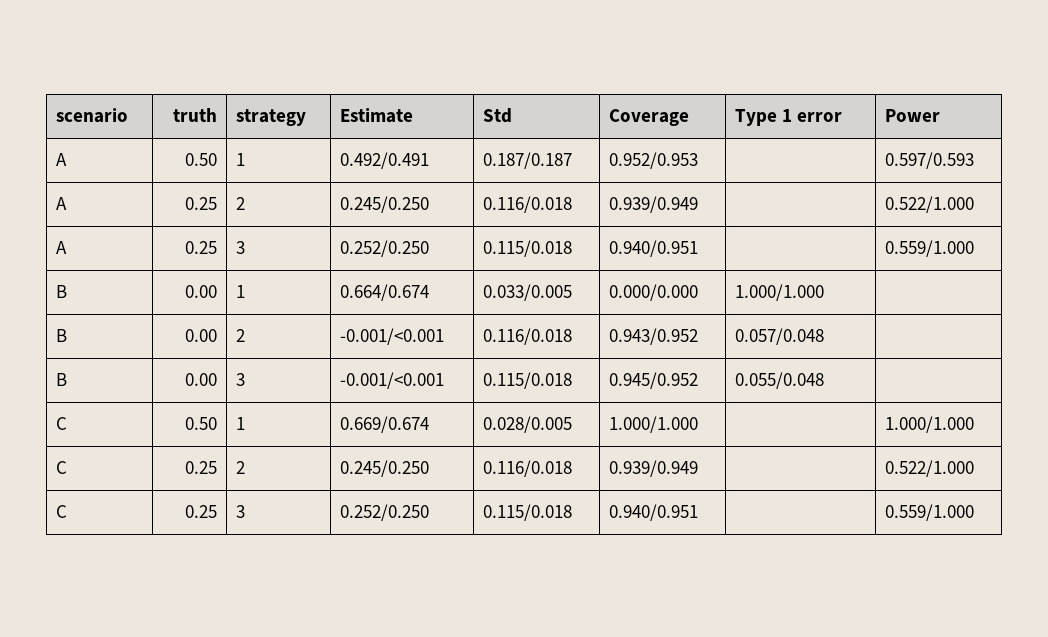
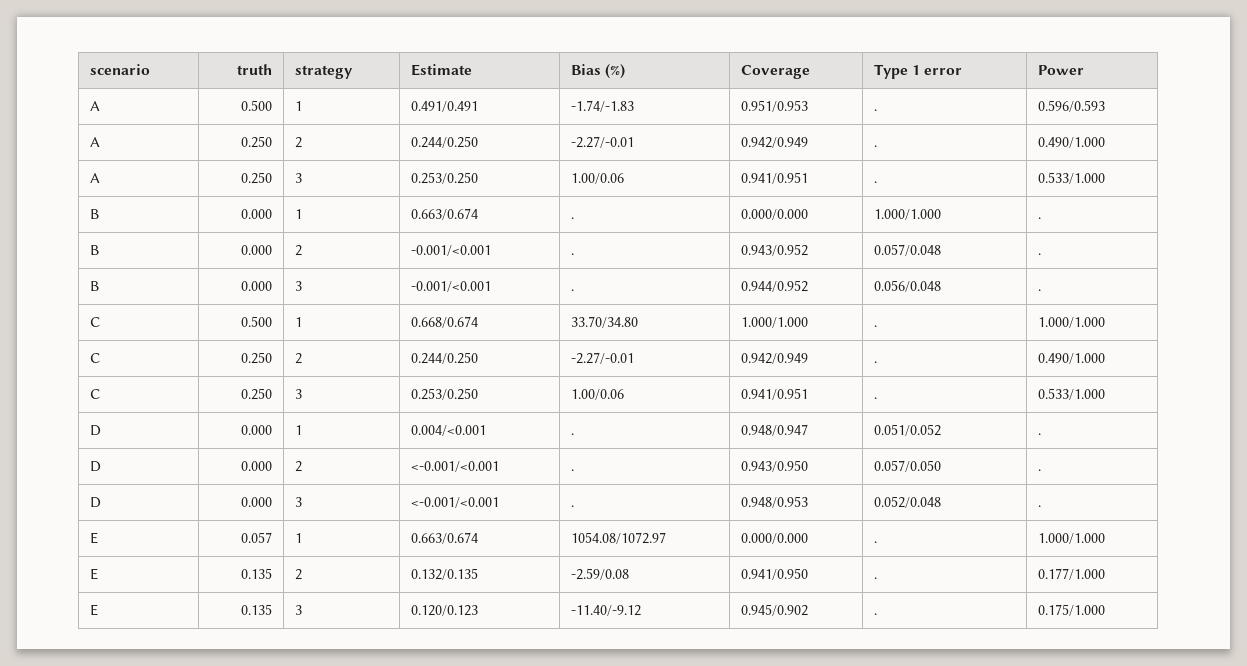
- scenario | truth | strategy | Estimate | Std | Coverage | Type 1 error | Power
+ scenario | truth | strategy | Estimate | Bias (%) | Coverage | Type 1 error | Power
- A | 0.50 | 1 | 0.492/0.491 | 0.187/0.187 | 0.952/0.953 | | 0.597/0.593
- A | 0.25 | 2 | 0.245/0.250 | 0.116/0.018 | 0.939/0.949 | | 0.522/1.000
- A | 0.25 | 3 | 0.252/0.250 | 0.115/0.018 | 0.940/0.951 | | 0.559/1.000
- B | 0.00 | 1 | 0.664/0.674 | 0.033/0.005 | 0.000/0.000 | 1.000/1.000 |
- B | 0.00 | 2 | -0.001/<0.001 | 0.116/0.018 | 0.943/0.952 | 0.057/0.048 |
- B | 0.00 | 3 | -0.001/<0.001 | 0.115/0.018 | 0.945/0.952 | 0.055/0.048 |
- C | 0.50 | 1 | 0.669/0.674 | 0.028/0.005 | 1.000/1.000 | | 1.000/1.000
+ A | 0.500 | 1 | 0.491/0.491 | -1.74/-1.83 | 0.951/0.953 | . | 0.596/0.593
+ A | 0.250 | 2 | 0.244/0.250 | -2.27/-0.01 | 0.942/0.949 | . | 0.490/1.000
+ A | 0.250 | 3 | 0.253/0.250 | 1.00/0.06 | 0.941/0.951 | . | 0.533/1.000
+ B | 0.000 | 1 | 0.663/0.674 | . | 0.000/0.000 | 1.000/1.000 | .
+ B | 0.000 | 2 | -0.001/<0.001 | . | 0.943/0.952 | 0.057/0.048 | .
+ B | 0.000 | 3 | -0.001/<0.001 | . | 0.944/0.952 | 0.056/0.048 | .
+ C | 0.500 | 1 | 0.668/0.674 | 33.70/34.80 | 1.000/1.000 | . | 1.000/1.000
- C | 0.25 | 2 | 0.245/0.250 | 0.116/0.018 | 0.939/0.949 | | 0.522/1.000
- C | 0.25 | 3 | 0.252/0.250 | 0.115/0.018 | 0.940/0.951 | | 0.559/1.000
+ C | 0.250 | 2 | 0.244/0.250 | -2.27/-0.01 | 0.942/0.949 | . | 0.490/1.000
+ C | 0.250 | 3 | 0.253/0.250 | 1.00/0.06 | 0.941/0.951 | . | 0.533/1.000
+ D | 0.000 | 1 | 0.004/<0.001 | . | 0.948/0.947 | 0.051/0.052 | .
+ D | 0.000 | 2 | <-0.001/<0.001 | . | 0.943/0.950 | 0.057/0.050 | .
+ D | 0.000 | 3 | <-0.001/<0.001 | . | 0.948/0.953 | 0.052/0.048 | .
+ E | 0.057 | 1 | 0.663/0.674 | 1054.08/1072.97 | 0.000/0.000 | . | 1.000/1.000
+ E | 0.135 | 2 | 0.132/0.135 | -2.59/0.08 | 0.941/0.950 | . | 0.177/1.000
+ E | 0.135 | 3 | 0.120/0.123 | -11.40/-9.12 | 0.945/0.902 | . | 0.175/1.000

